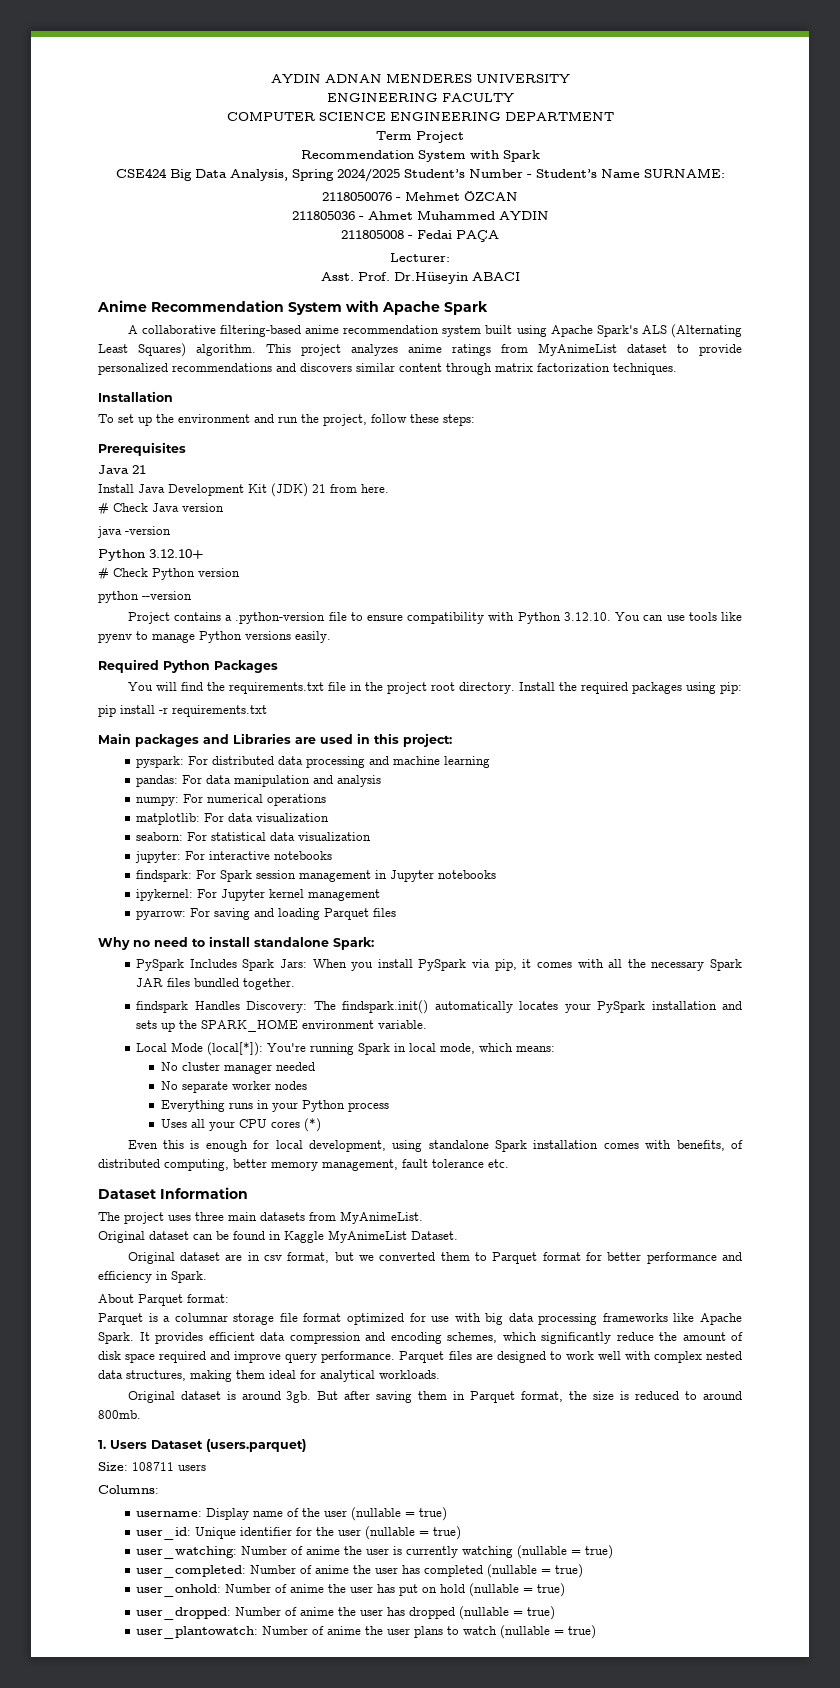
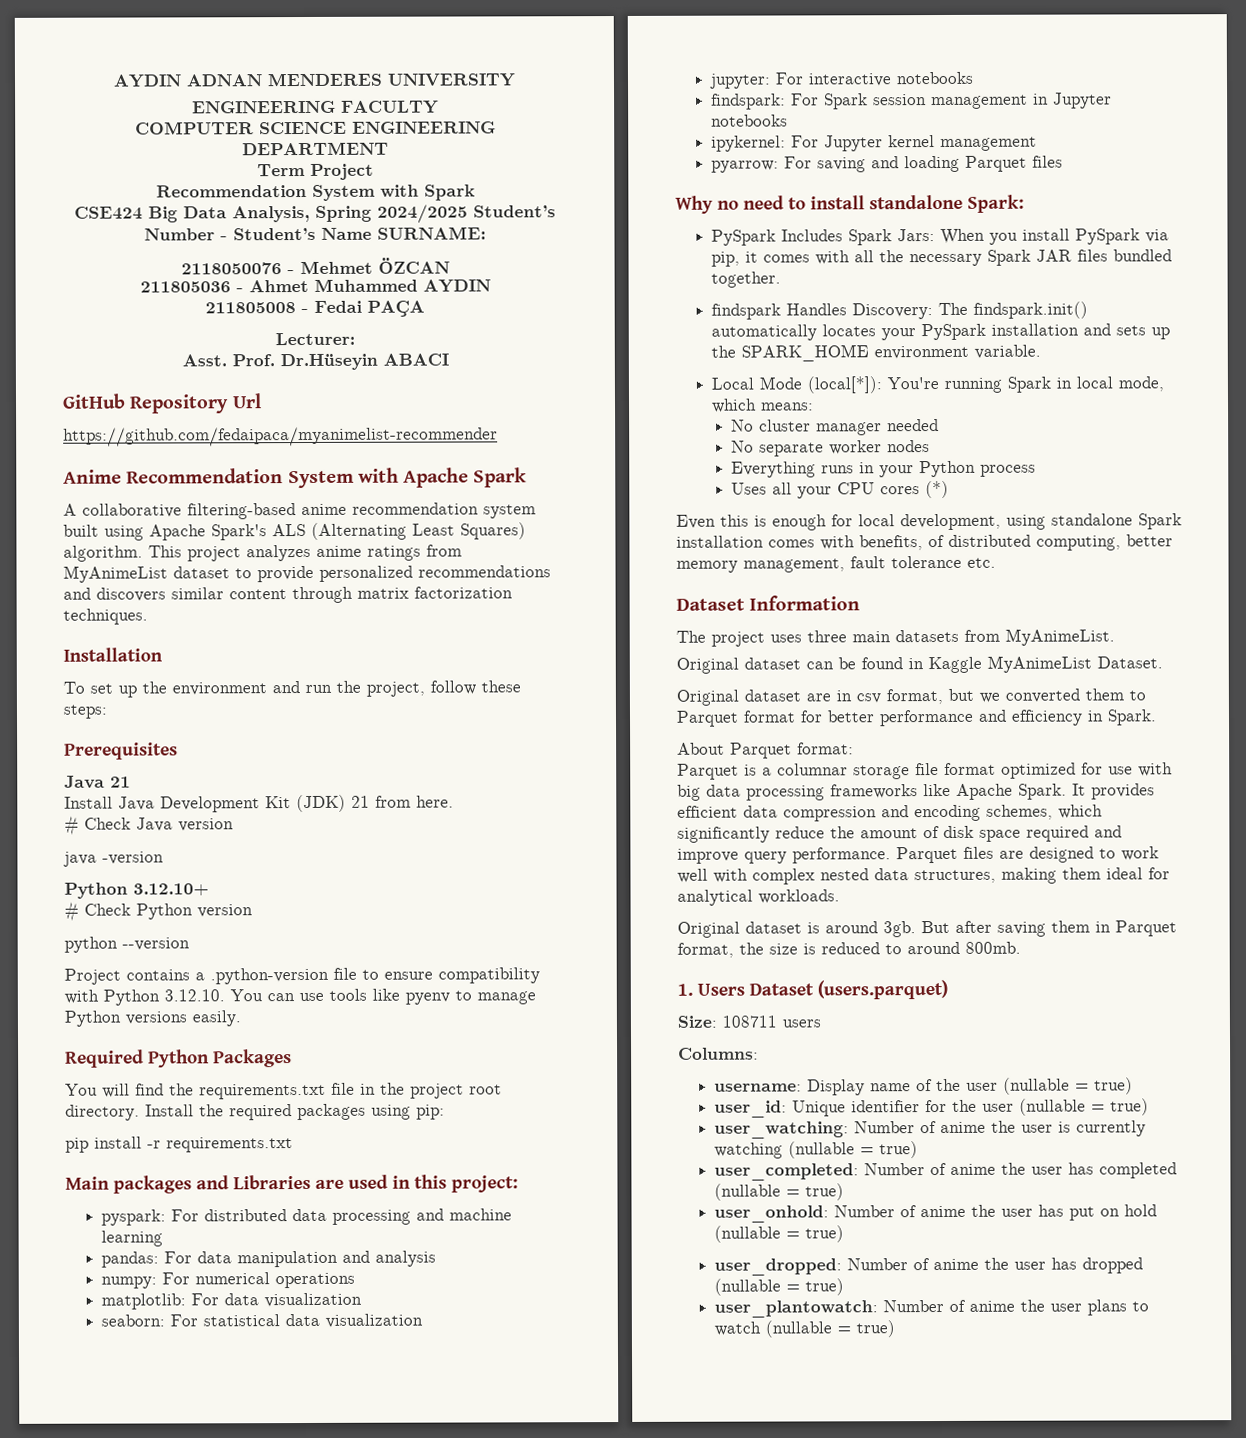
+ GitHub Repository Url
+ https://github.com/fedaipaca/myanimelist-recommender

